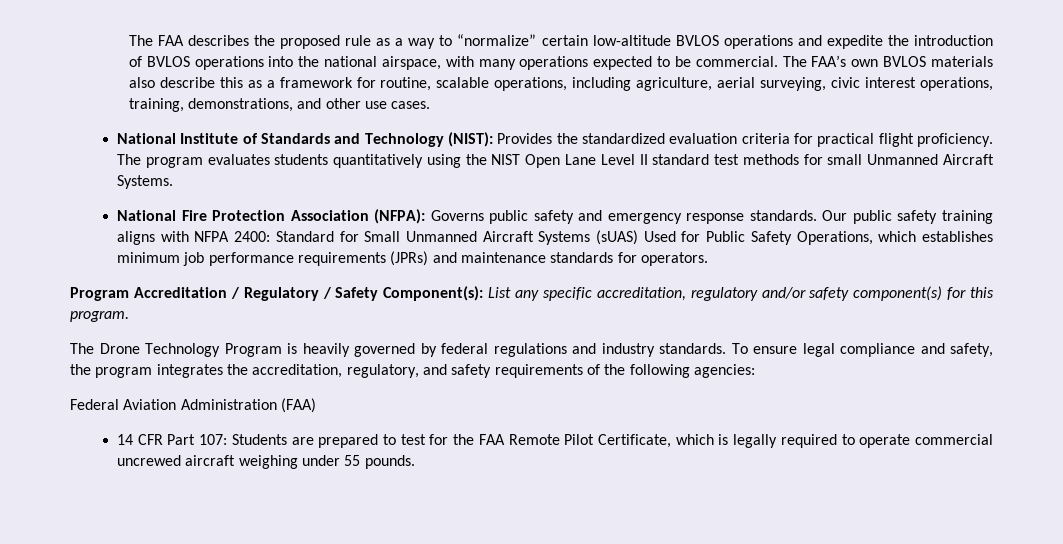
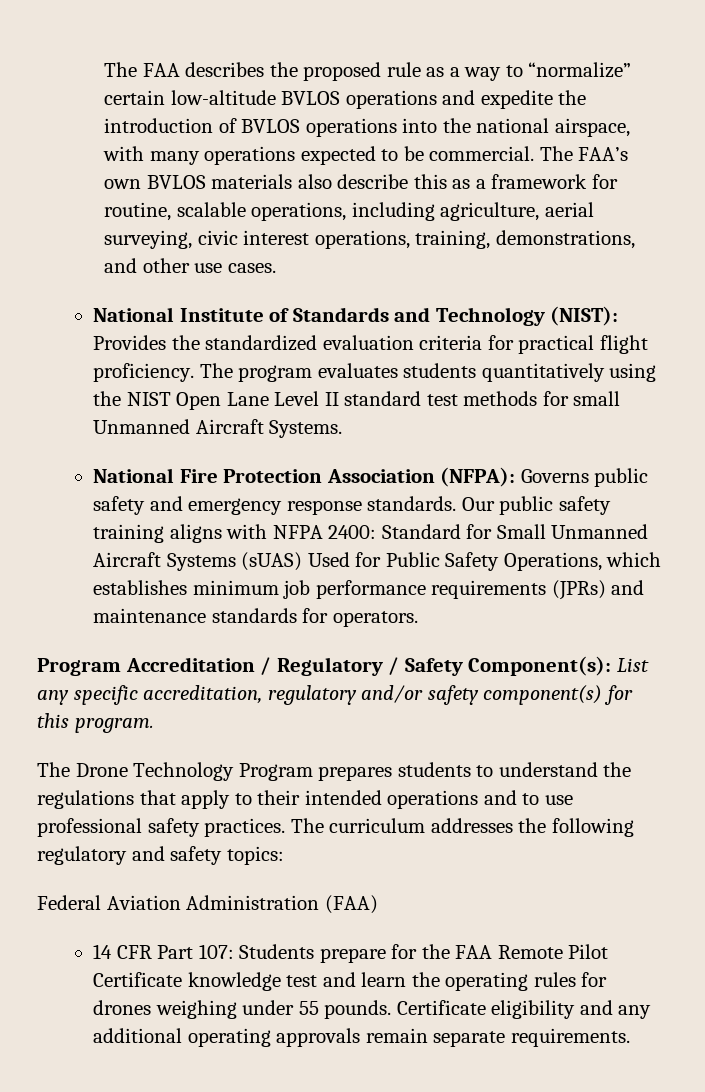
- The Drone Technology Program is heavily governed by federal regulations and industry standards. To ensure legal compliance and safety, the program integrates the accreditation, regulatory, and safety requirements of the following agencies:
+ The Drone Technology Program prepares students to understand the regulations that apply to their intended operations and to use professional safety practices. The curriculum addresses the following regulatory and safety topics:
- 14 CFR Part 107: Students are prepared to test for the FAA Remote Pilot Certificate, which is legally required to operate commercial uncrewed aircraft weighing under 55 pounds.
+ 14 CFR Part 107: Students prepare for the FAA Remote Pilot Certificate knowledge test and learn the operating rules for drones weighing under 55 pounds. Certificate eligibility and any additional operating approvals remain separate requirements.

